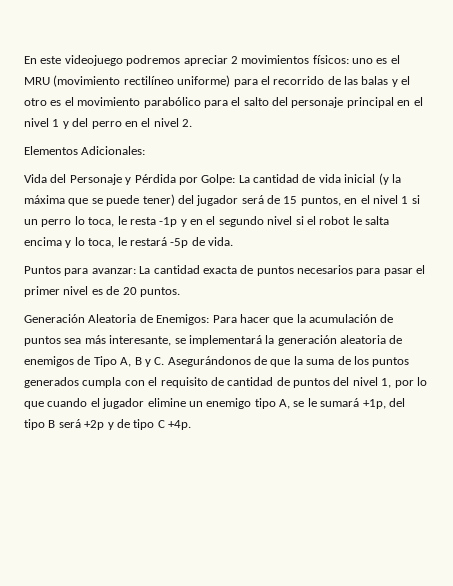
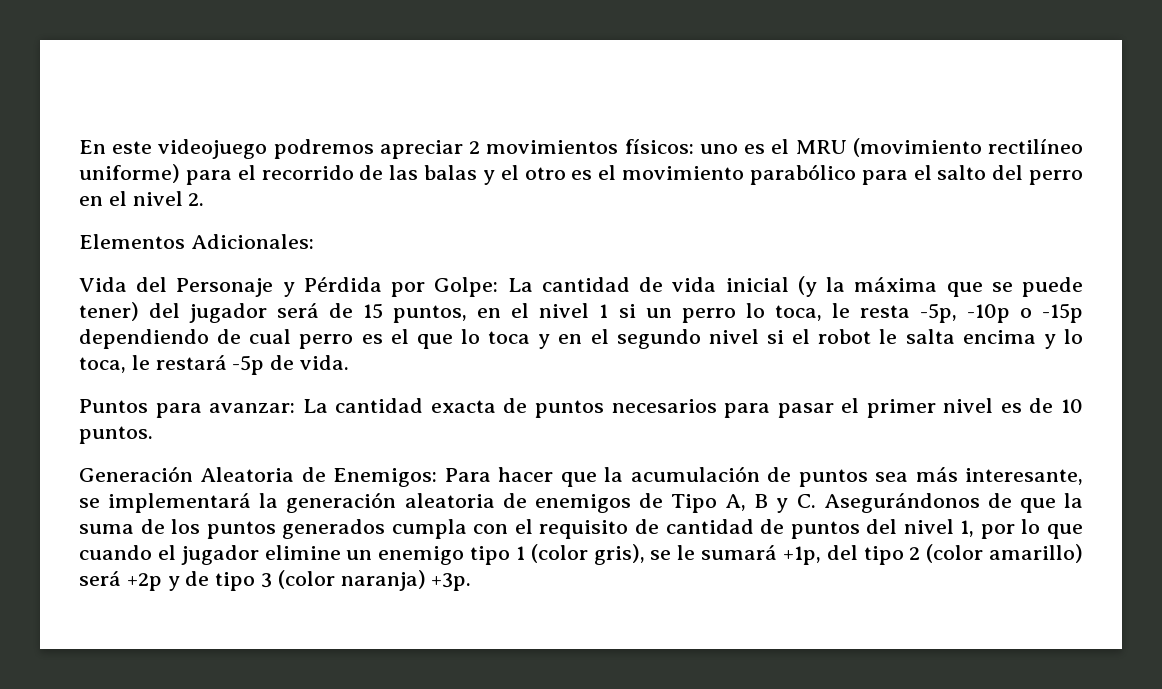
- En este videojuego podremos apreciar 2 movimientos físicos: uno es el MRU (movimiento rectilíneo uniforme) para el recorrido de las balas y el otro es el movimiento parabólico para el salto del personaje principal en el nivel 1 y del perro en el nivel 2.
+ En este videojuego podremos apreciar 2 movimientos físicos: uno es el MRU (movimiento rectilíneo uniforme) para el recorrido de las balas y el otro es el movimiento parabólico para el salto del perro en el nivel 2.
- Vida del Personaje y Pérdida por Golpe: La cantidad de vida inicial (y la máxima que se puede tener) del jugador será de 15 puntos, en el nivel 1 si un perro lo toca, le resta -1p y en el segundo nivel si el robot le salta encima y lo toca, le restará -5p de vida.
+ Vida del Personaje y Pérdida por Golpe: La cantidad de vida inicial (y la máxima que se puede tener) del jugador será de 15 puntos, en el nivel 1 si un perro lo toca, le resta -5p, -10p o -15p dependiendo de cual perro es el que lo toca y en el segundo nivel si el robot le salta encima y lo toca, le restará -5p de vida.
- Puntos para avanzar: La cantidad exacta de puntos necesarios para pasar el primer nivel es de 20 puntos.
+ Puntos para avanzar: La cantidad exacta de puntos necesarios para pasar el primer nivel es de 10 puntos.
- Para hacer que la acumulación de puntos sea más interesante, se implementará la generación aleatoria de enemigos de Tipo A, B y C. Asegurándonos de que la suma de los puntos generados cumpla con el requisito de cantidad de puntos del nivel 1, por lo que cuando el jugador elimine un enemigo tipo A, se le sumará +1p, del tipo B será +2p y de tipo C +4p.
+ Para hacer que la acumulación de puntos sea más interesante, se implementará la generación aleatoria de enemigos de Tipo A, B y C. Asegurándonos de que la suma de los puntos generados cumpla con el requisito de cantidad de puntos del nivel 1, por lo que cuando el jugador elimine un enemigo tipo 1 (color gris), se le sumará +1p, del tipo 2 (color amarillo) será +2p y de tipo 3 (color naranja) +3p.

